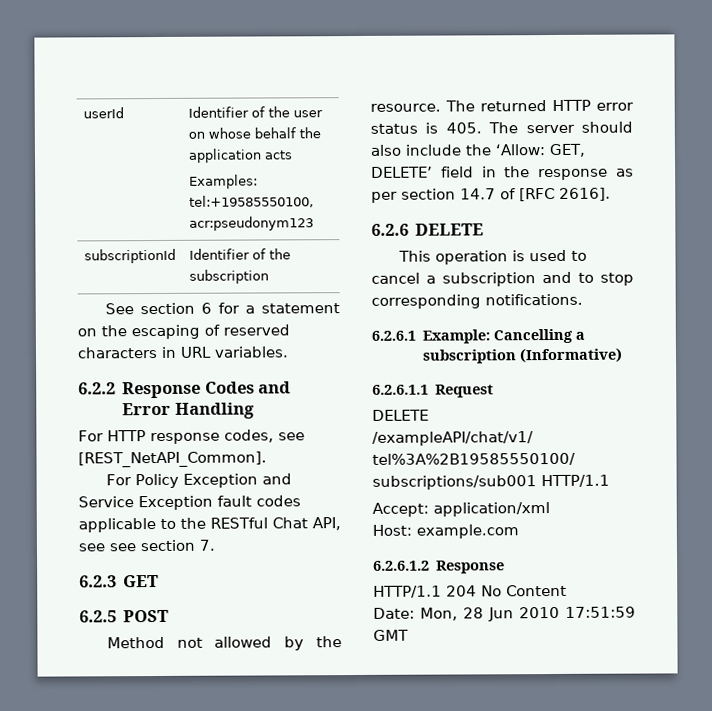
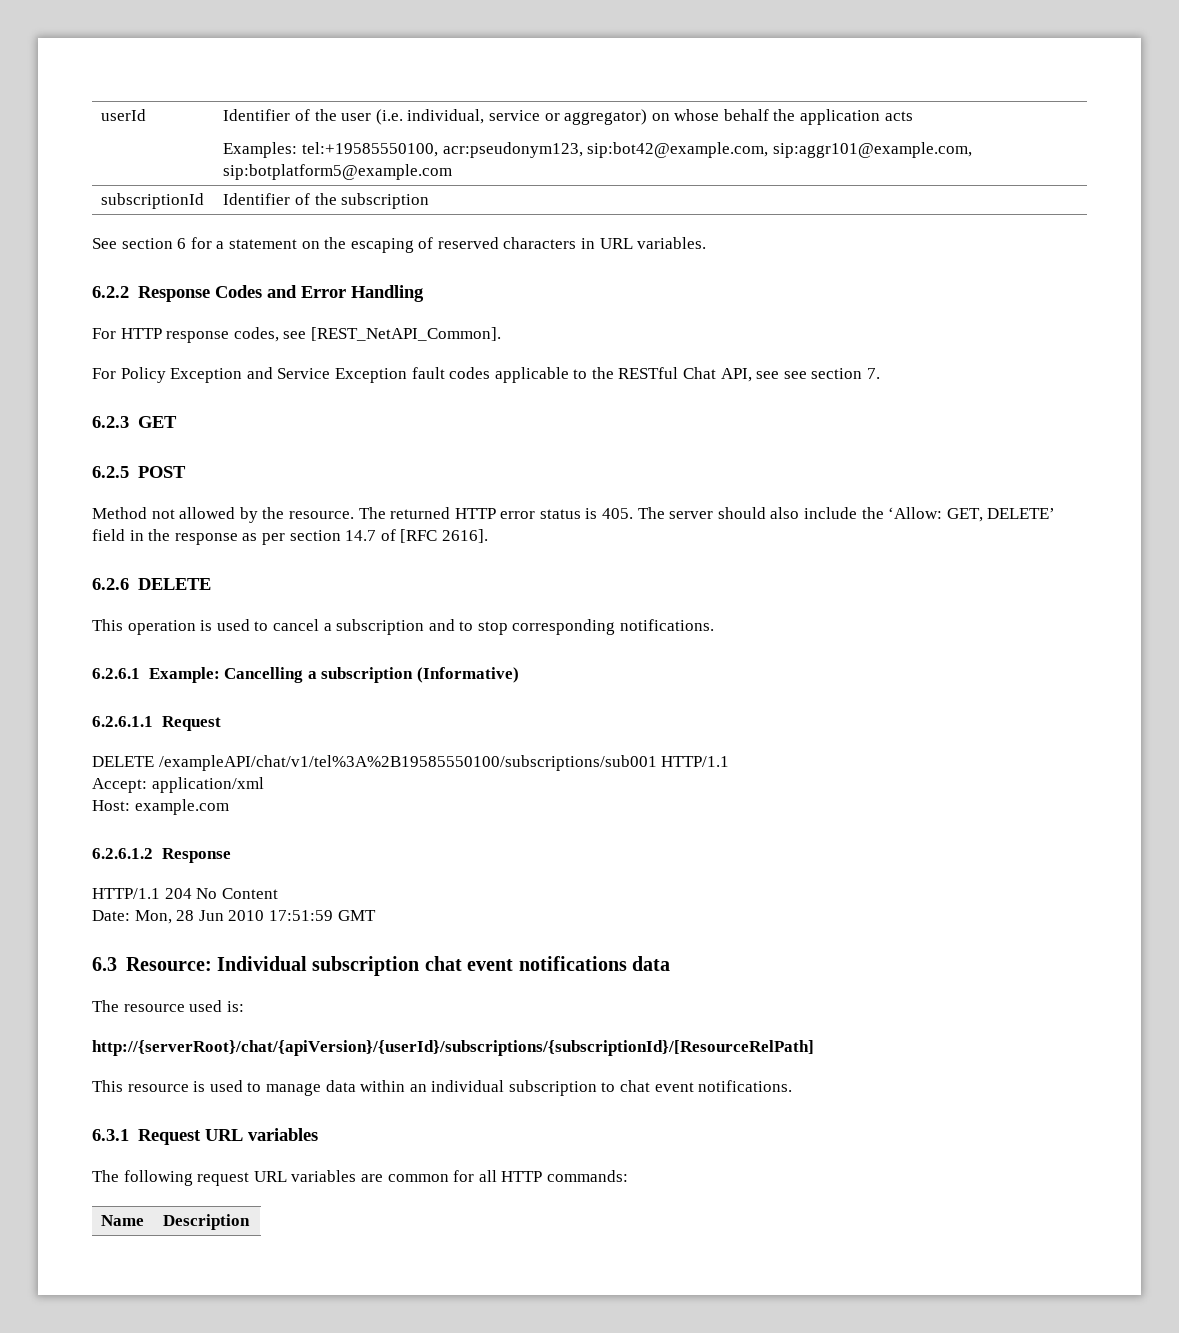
- userId | Identifier of the user on whose behalf the application acts
- Examples: tel:+19585550100, acr:pseudonym123
+ userId | Identifier of the user (i.e. individual, service or aggregator) on whose behalf the application acts
+ Examples: tel:+19585550100, acr:pseudonym123, sip:bot42@example.com, sip:aggr101@example.com, sip:botplatform5@example.com
+ 6.3 Resource: Individual subscription chat event notifications data
+ The resource used is:
+ http://{serverRoot}/chat/{apiVersion}/{userId}/subscriptions/{subscriptionId}/[ResourceRelPath]
+ This resource is used to manage data within an individual subscription to chat event notifications.
+ 6.3.1 Request URL variables
+ The following request URL variables are common for all HTTP commands:
+ Name | Description

